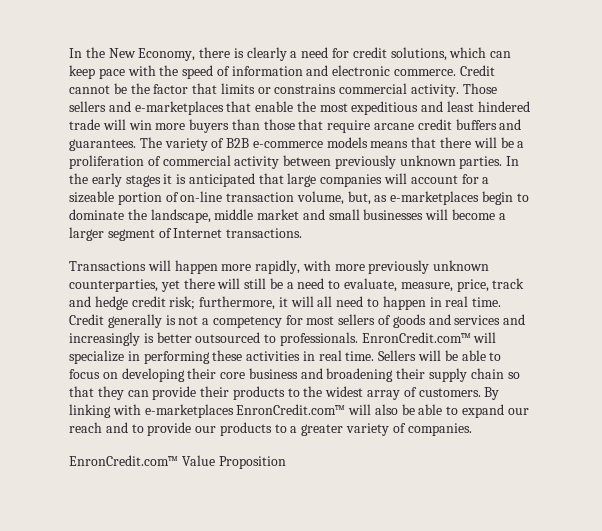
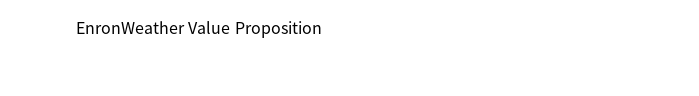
- In the New Economy, there is clearly a need for credit solutions, which can keep pace with the speed of information and electronic commerce. Credit cannot be the factor that limits or constrains commercial activity. Those sellers and e-marketplaces that enable the most expeditious and least hindered trade will win more buyers than those that require arcane credit buffers and guarantees. The variety of B2B e-commerce models means that there will be a proliferation of commercial activity between previously unknown parties. In the early stages it is anticipated that large companies will account for a sizeable portion of on-line transaction volume, but, as e-marketplaces begin to dominate the landscape, middle market and small businesses will become a larger segment of Internet transactions.
- Transactions will happen more rapidly, with more previously unknown counterparties, yet there will still be a need to evaluate, measure, price, track and hedge credit risk; furthermore, it will all need to happen in real time. Credit generally is not a competency for most sellers of goods and services and increasingly is better outsourced to professionals. EnronCredit.com™ will specialize in performing these activities in real time. Sellers will be able to focus on developing their core business and broadening their supply chain so that they can provide their products to the widest array of customers. By linking with e-marketplaces EnronCredit.com™ will also be able to expand our reach and to provide our products to a greater variety of companies.
- EnronCredit.com™ Value Proposition
+ EnronWeather Value Proposition

